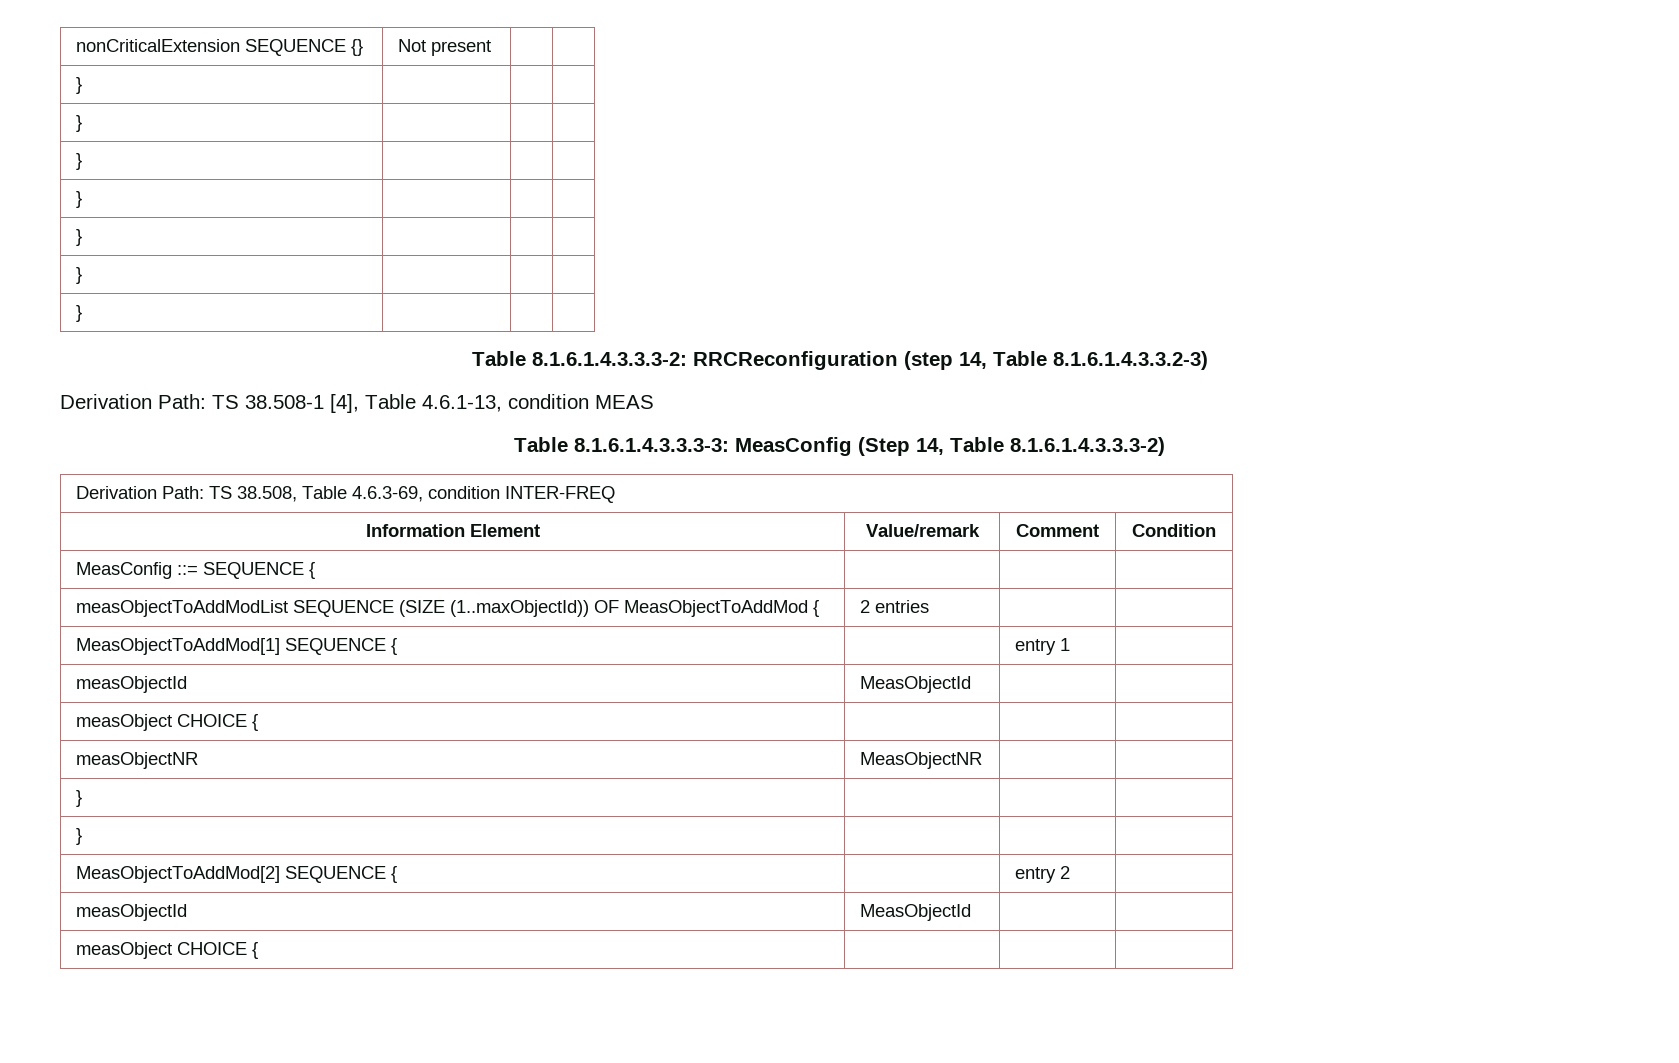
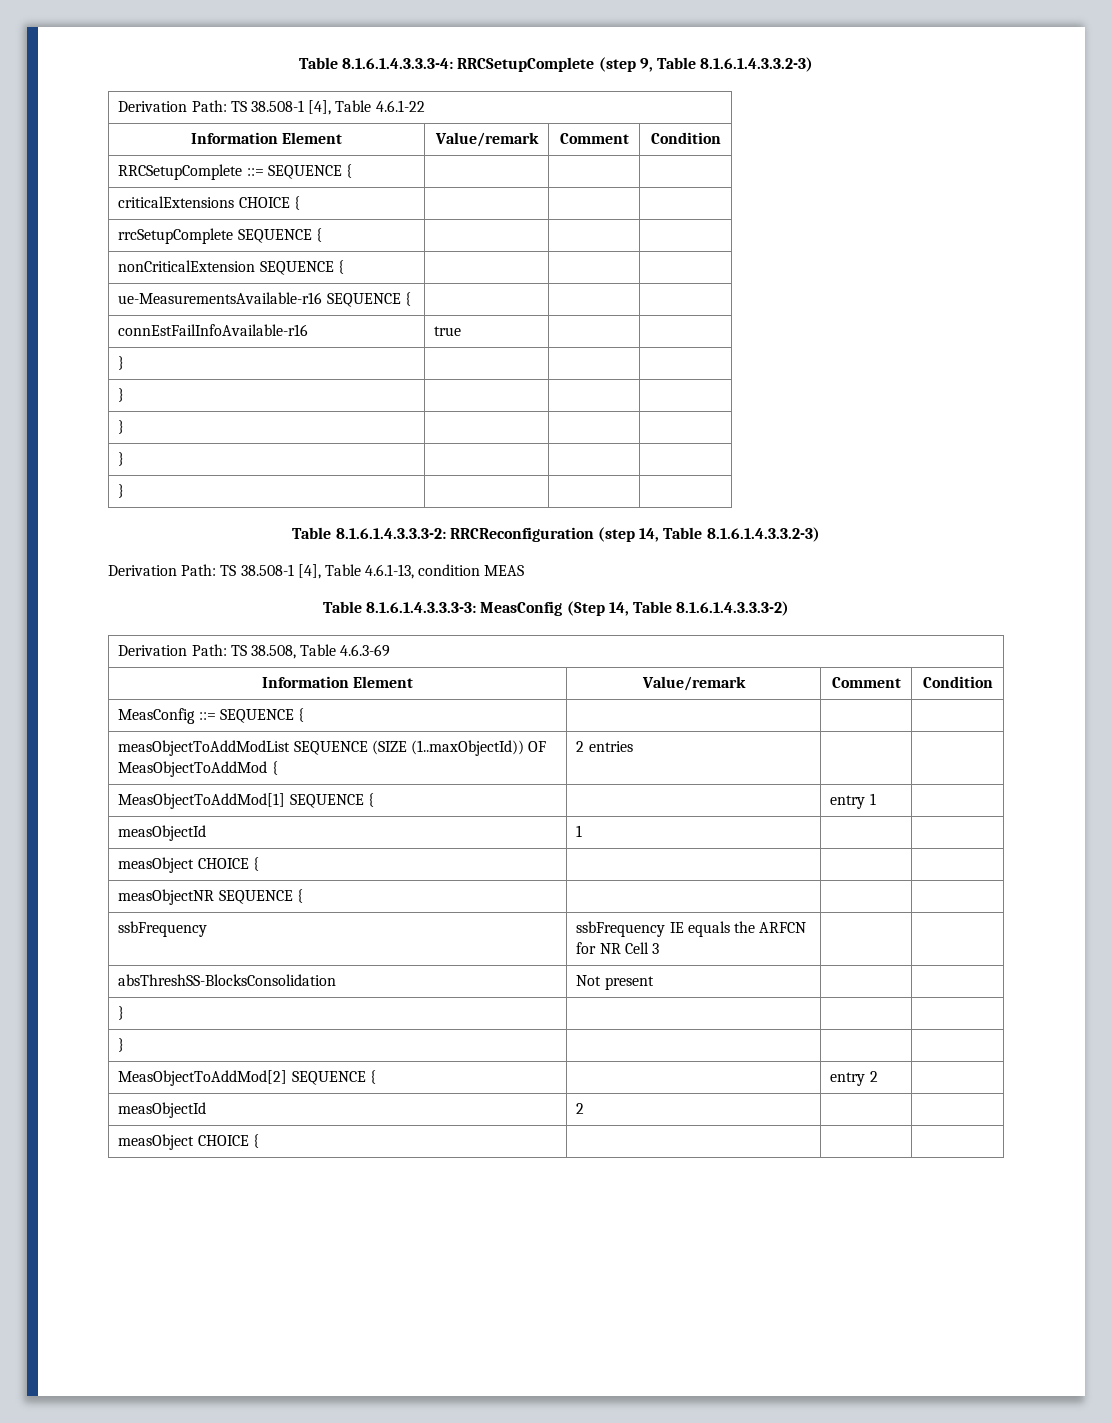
- nonCriticalExtension SEQUENCE {} | Not present | |
- } | | |
- } | | |
+ Table 8.1.6.1.4.3.3.3-4: RRCSetupComplete (step 9, Table 8.1.6.1.4.3.3.2-3)
+ Derivation Path: TS 38.508-1 [4], Table 4.6.1-22
+ Information Element | Value/remark | Comment | Condition
+ RRCSetupComplete ::= SEQUENCE { | | |
+ criticalExtensions CHOICE { | | |
+ rrcSetupComplete SEQUENCE { | | |
+ nonCriticalExtension SEQUENCE { | | |
+ ue-MeasurementsAvailable-r16 SEQUENCE { | | |
+ connEstFailInfoAvailable-r16 | true | |
- Derivation Path: TS 38.508, Table 4.6.3-69, condition INTER-FREQ
+ Derivation Path: TS 38.508, Table 4.6.3-69
  MeasObjectToAddMod[1] SEQUENCE { | | entry 1 |
- measObjectId | MeasObjectId | |
+ measObjectId | 1 | |
- measObjectNR | MeasObjectNR | |
+ measObjectNR SEQUENCE { | | |
+ ssbFrequency | ssbFrequency IE equals the ARFCN for NR Cell 3 | |
+ absThreshSS-BlocksConsolidation | Not present | |
  MeasObjectToAddMod[2] SEQUENCE { | | entry 2 |
- measObjectId | MeasObjectId | |
+ measObjectId | 2 | |

